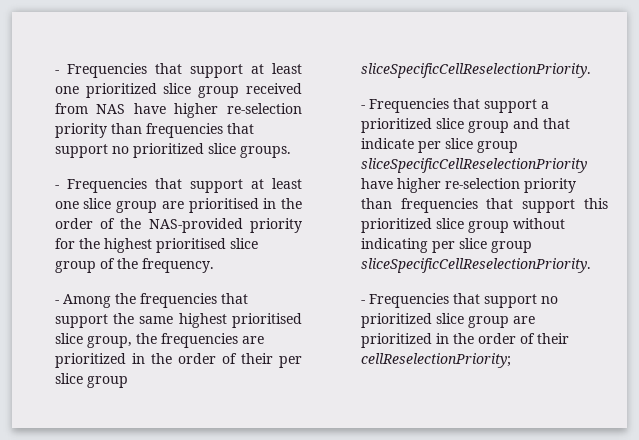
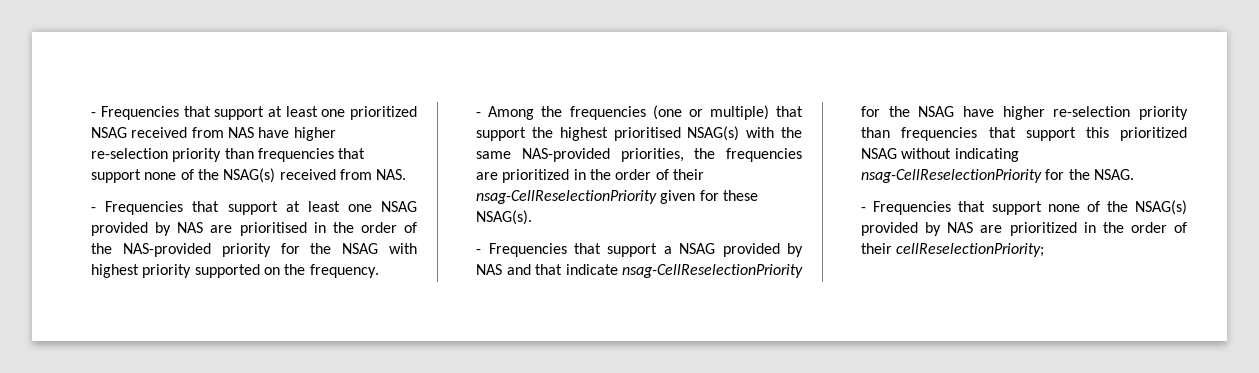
- - Frequencies that support at least one prioritized slice group received from NAS have higher re-selection priority than frequencies that support no prioritized slice groups.
- - Frequencies that support at least one slice group are prioritised in the order of the NAS-provided priority for the highest prioritised slice group of the frequency.
+ - Frequencies that support at least one prioritized NSAG received from NAS have higher re-selection priority than frequencies that support none of the NSAG(s) received from NAS.
+ - Frequencies that support at least one NSAG provided by NAS are prioritised in the order of the NAS-provided priority for the NSAG with highest priority supported on the frequency.
- - Among the frequencies that support the same highest prioritised slice group, the frequencies are prioritized in the order of their per slice group sliceSpecificCellReselectionPriority.
+ - Among the frequencies (one or multiple) that support the highest prioritised NSAG(s) with the same NAS-provided priorities, the frequencies are prioritized in the order of their nsag-CellReselectionPriority given for these NSAG(s).
- - Frequencies that support a prioritized slice group and that indicate per slice group sliceSpecificCellReselectionPriority have higher re-selection priority than frequencies that support this prioritized slice group without indicating per slice group sliceSpecificCellReselectionPriority.
- - Frequencies that support no prioritized slice group are prioritized in the order of their cellReselectionPriority;
+ - Frequencies that support a NSAG provided by NAS and that indicate nsag-CellReselectionPriority for the NSAG have higher re-selection priority than frequencies that support this prioritized NSAG without indicating nsag-CellReselectionPriority for the NSAG.
+ - Frequencies that support none of the NSAG(s) provided by NAS are prioritized in the order of their cellReselectionPriority;

